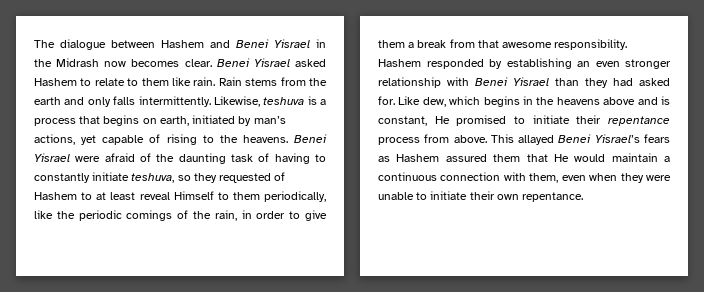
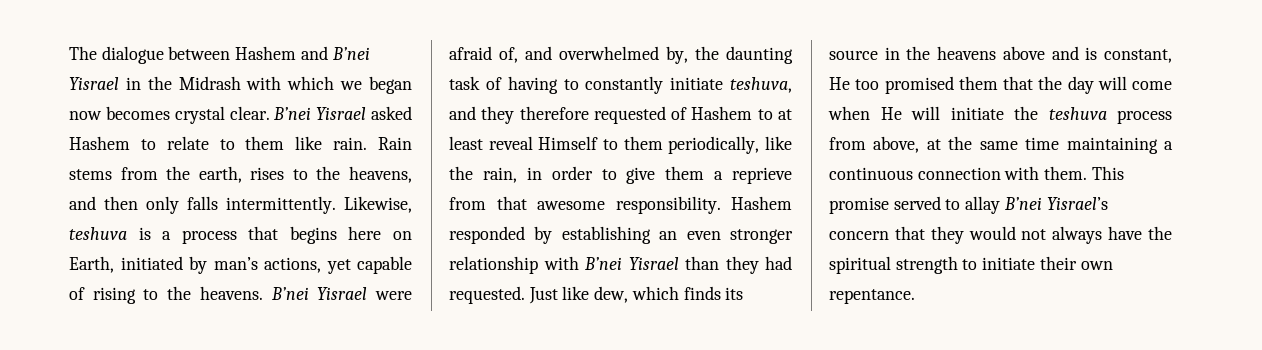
- The dialogue between Hashem and Benei Yisrael in the Midrash now becomes clear. Benei Yisrael asked Hashem to relate to them like rain.
+ The dialogue between Hashem and B’nei Yisrael in the Midrash with which we began now becomes crystal clear. B’nei Yisrael asked Hashem to relate to them like rain.
- Rain stems from the earth and only falls intermittently.
+ Rain stems from the earth, rises to the heavens, and then only falls intermittently.
- Likewise, teshuva is a process that begins on earth, initiated by man’s actions, yet capable of rising to the heavens.
+ Likewise, teshuva is a process that begins here on Earth, initiated by man’s actions, yet capable of rising to the heavens.
- Benei Yisrael were afraid of the daunting task of having to constantly initiate teshuva, so they requested of Hashem to at least reveal Himself to them periodically, like the periodic comings of the rain, in order to give them a break from that awesome responsibility.
+ B’nei Yisrael were afraid of, and overwhelmed by, the daunting task of having to constantly initiate teshuva, and they therefore requested of Hashem to at least reveal Himself to them periodically, like the rain, in order to give them a reprieve from that awesome responsibility.
- Hashem responded by establishing an even stronger relationship with Benei Yisrael than they had asked for. Like dew, which begins in the heavens above and is constant, He promised to initiate their repentance process from above. This allayed Benei Yisrael’s fears as Hashem assured them that He would maintain a continuous connection with them, even when they were unable to initiate their own repentance.
+ Hashem responded by establishing an even stronger relationship with B’nei Yisrael than they had requested. Just like dew, which finds its source in the heavens above and is constant, He too promised them that the day will come when He will initiate the teshuva process from above, at the same time maintaining a continuous connection with them. This promise served to allay B’nei Yisrael’s concern that they would not always have the spiritual strength to initiate their own repentance.

